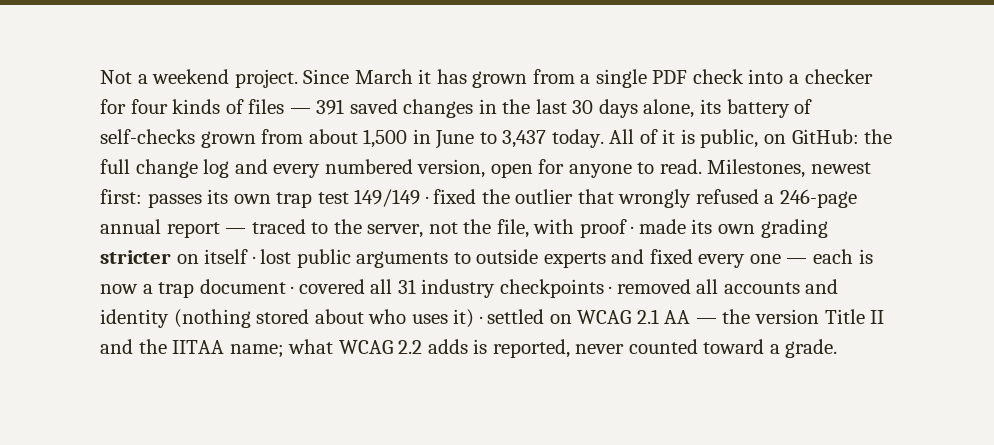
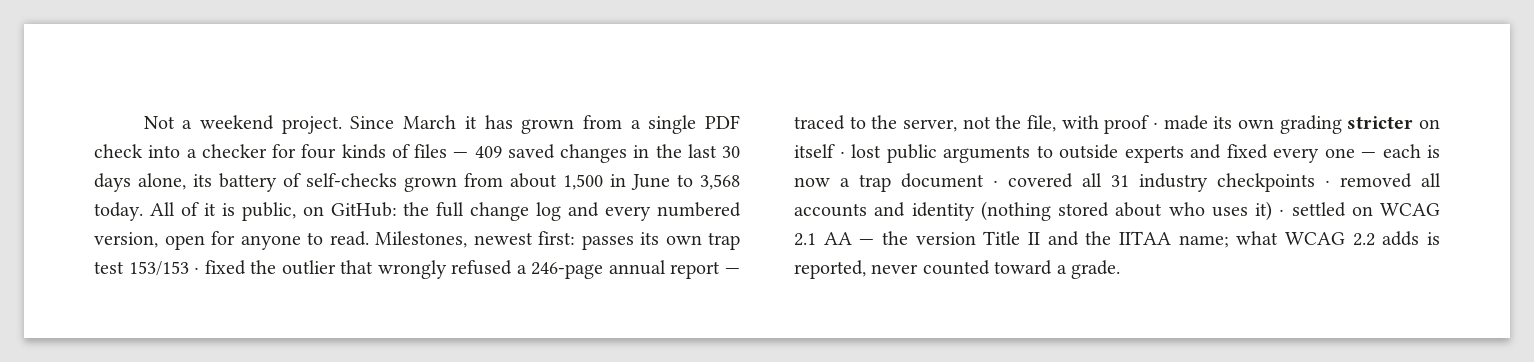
- Since March it has grown from a single PDF check into a checker for four kinds of files — 391 saved changes in the last 30 days alone, its battery of self-checks grown from about 1,500 in June to 3,437 today.
+ Since March it has grown from a single PDF check into a checker for four kinds of files — 409 saved changes in the last 30 days alone, its battery of self-checks grown from about 1,500 in June to 3,568 today.
- passes its own trap test 149/149 · fixed the outlier that wrongly refused a 246-page annual report — traced to the server, not the file, with proof · made its own grading stricter on itself · lost public arguments to outside experts and fixed every one — each is now a trap document · covered all 31 industry checkpoints · removed all accounts and identity (nothing stored about who uses it) · settled on WCAG 2.1 AA — the version Title II and the IITAA name;
+ passes its own trap test 153/153 · fixed the outlier that wrongly refused a 246-page annual report — traced to the server, not the file, with proof · made its own grading stricter on itself · lost public arguments to outside experts and fixed every one — each is now a trap document · covered all 31 industry checkpoints · removed all accounts and identity (nothing stored about who uses it) · settled on WCAG 2.1 AA — the version Title II and the IITAA name;

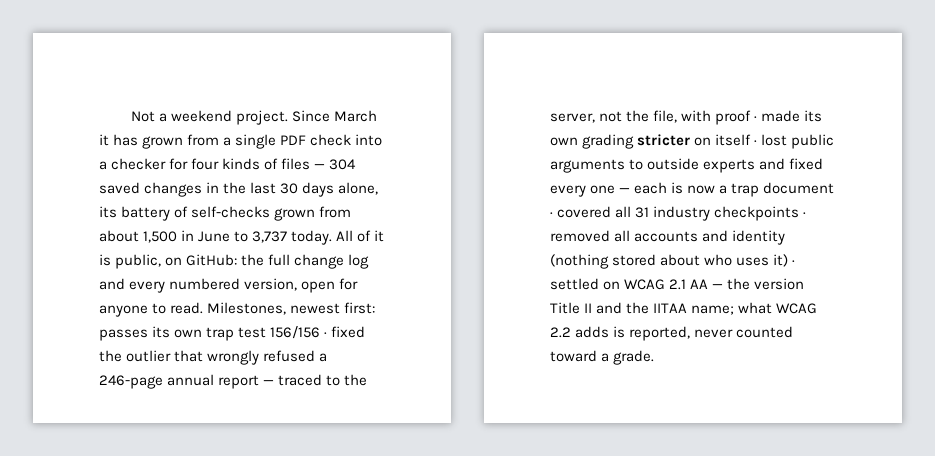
- Since March it has grown from a single PDF check into a checker for four kinds of files — 409 saved changes in the last 30 days alone, its battery of self-checks grown from about 1,500 in June to 3,568 today.
+ Since March it has grown from a single PDF check into a checker for four kinds of files — 304 saved changes in the last 30 days alone, its battery of self-checks grown from about 1,500 in June to 3,737 today.
- passes its own trap test 153/153 · fixed the outlier that wrongly refused a 246-page annual report — traced to the server, not the file, with proof · made its own grading stricter on itself · lost public arguments to outside experts and fixed every one — each is now a trap document · covered all 31 industry checkpoints · removed all accounts and identity (nothing stored about who uses it) · settled on WCAG 2.1 AA — the version Title II and the IITAA name;
+ passes its own trap test 156/156 · fixed the outlier that wrongly refused a 246-page annual report — traced to the server, not the file, with proof · made its own grading stricter on itself · lost public arguments to outside experts and fixed every one — each is now a trap document · covered all 31 industry checkpoints · removed all accounts and identity (nothing stored about who uses it) · settled on WCAG 2.1 AA — the version Title II and the IITAA name;

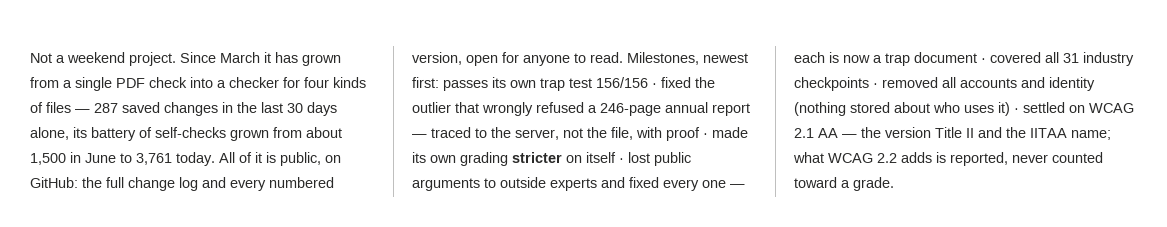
- Since March it has grown from a single PDF check into a checker for four kinds of files — 304 saved changes in the last 30 days alone, its battery of self-checks grown from about 1,500 in June to 3,737 today.
+ Since March it has grown from a single PDF check into a checker for four kinds of files — 287 saved changes in the last 30 days alone, its battery of self-checks grown from about 1,500 in June to 3,761 today.

